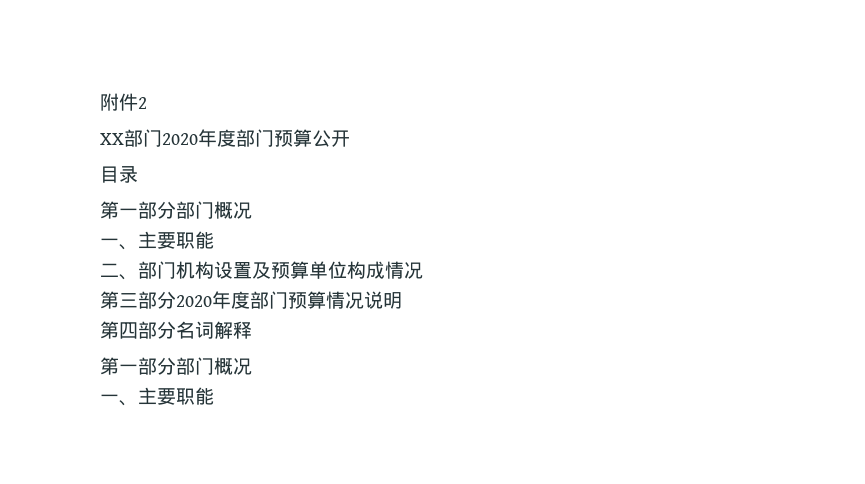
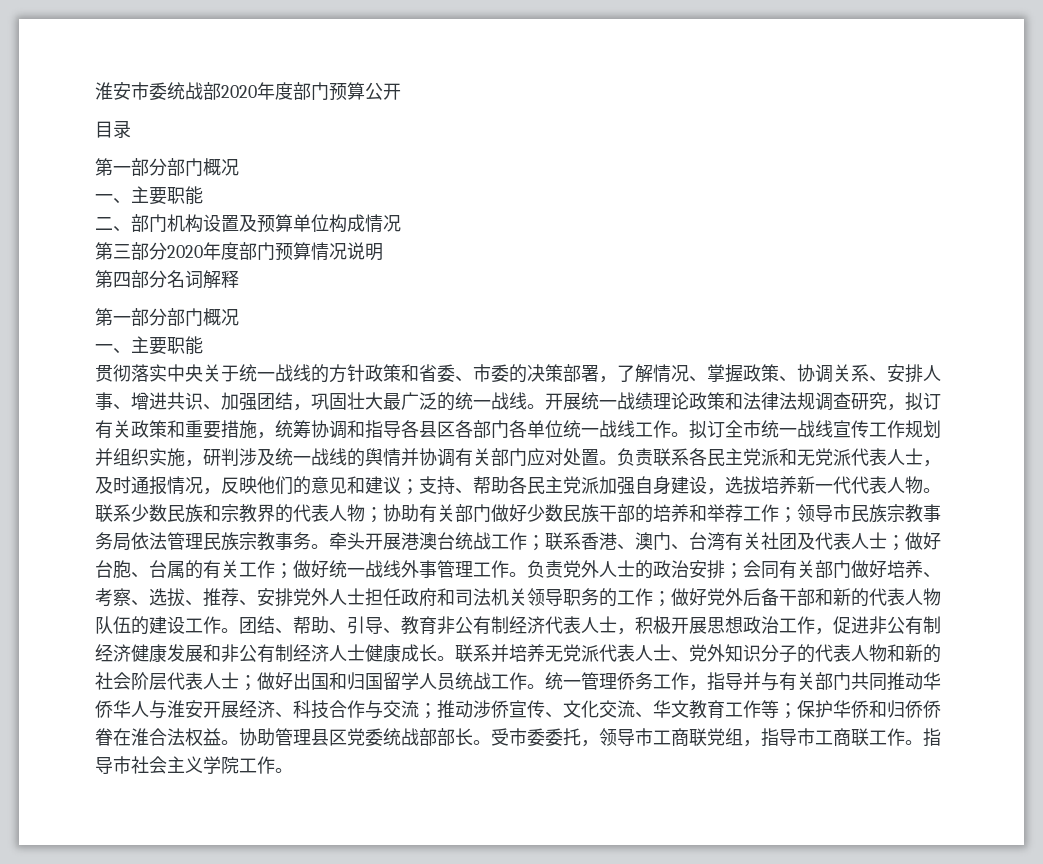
- 附件2
- XX部门2020年度部门预算公开
+ 淮安市委统战部2020年度部门预算公开
+ 贯彻落实中央关于统一战线的方针政策和省委、市委的决策部署，了解情况、掌握政策、协调关系、安排人事、增进共识、加强团结，巩固壮大最广泛的统一战线。开展统一战绩理论政策和法律法规调查研究，拟订有关政策和重要措施，统筹协调和指导各县区各部门各单位统一战线工作。拟订全市统一战线宣传工作规划并组织实施，研判涉及统一战线的舆情并协调有关部门应对处置。负责联系各民主党派和无党派代表人士，及时通报情况，反映他们的意见和建议；支持、帮助各民主党派加强自身建设，选拔培养新一代代表人物。联系少数民族和宗教界的代表人物；协助有关部门做好少数民族干部的培养和举荐工作；领导市民族宗教事务局依法管理民族宗教事务。牵头开展港澳台统战工作；联系香港、澳门、台湾有关社团及代表人士；做好台胞、台属的有关工作；做好统一战线外事管理工作。负责党外人士的政治安排；会同有关部门做好培养、考察、选拔、推荐、安排党外人士担任政府和司法机关领导职务的工作；做好党外后备干部和新的代表人物队伍的建设工作。团结、帮助、引导、教育非公有制经济代表人士，积极开展思想政治工作，促进非公有制经济健康发展和非公有制经济人士健康成长。联系并培养无党派代表人士、党外知识分子的代表人物和新的社会阶层代表人士；做好出国和归国留学人员统战工作。统一管理侨务工作，指导并与有关部门共同推动华侨华人与淮安开展经济、科技合作与交流；推动涉侨宣传、文化交流、华文教育工作等；保护华侨和归侨侨眷在淮合法权益。协助管理县区党委统战部部长。受市委委托，领导市工商联党组，指导市工商联工作。指导市社会主义学院工作。

